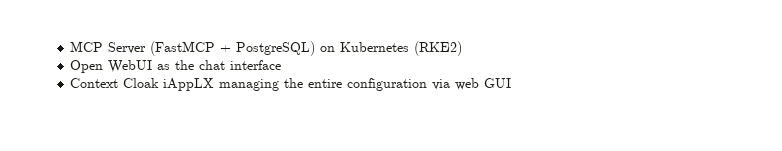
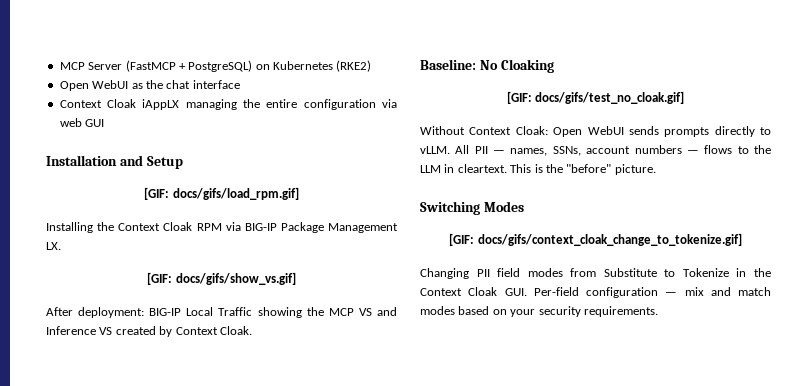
+ Installation and Setup
+ [GIF: docs/gifs/load_rpm.gif]
+ Installing the Context Cloak RPM via BIG-IP Package Management LX.
+ [GIF: docs/gifs/show_vs.gif]
+ After deployment: BIG-IP Local Traffic showing the MCP VS and Inference VS created by Context Cloak.
+ Baseline: No Cloaking
+ [GIF: docs/gifs/test_no_cloak.gif]
+ Without Context Cloak: Open WebUI sends prompts directly to vLLM. All PII — names, SSNs, account numbers — flows to the LLM in cleartext. This is the "before" picture.
+ Switching Modes
+ [GIF: docs/gifs/context_cloak_change_to_tokenize.gif]
+ Changing PII field modes from Substitute to Tokenize in the Context Cloak GUI. Per-field configuration — mix and match modes based on your security requirements.

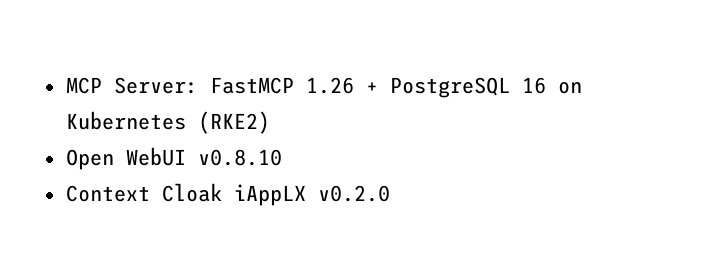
- MCP Server (FastMCP + PostgreSQL) on Kubernetes (RKE2)
+ MCP Server: FastMCP 1.26 + PostgreSQL 16 on Kubernetes (RKE2)
- Open WebUI as the chat interface
+ Open WebUI v0.8.10
- Context Cloak iAppLX managing the entire configuration via web GUI
- Installation and Setup
- [GIF: docs/gifs/load_rpm.gif]
- Installing the Context Cloak RPM via BIG-IP Package Management LX.
- [GIF: docs/gifs/show_vs.gif]
- After deployment: BIG-IP Local Traffic showing the MCP VS and Inference VS created by Context Cloak.
- Baseline: No Cloaking
- [GIF: docs/gifs/test_no_cloak.gif]
- Without Context Cloak: Open WebUI sends prompts directly to vLLM. All PII — names, SSNs, account numbers — flows to the LLM in cleartext. This is the "before" picture.
- Switching Modes
- [GIF: docs/gifs/context_cloak_change_to_tokenize.gif]
- Changing PII field modes from Substitute to Tokenize in the Context Cloak GUI. Per-field configuration — mix and match modes based on your security requirements.
+ Context Cloak iAppLX v0.2.0

